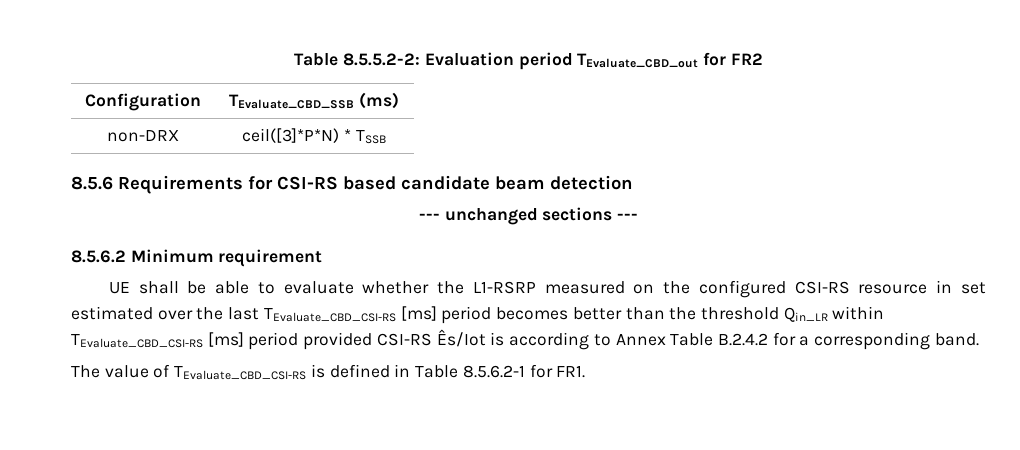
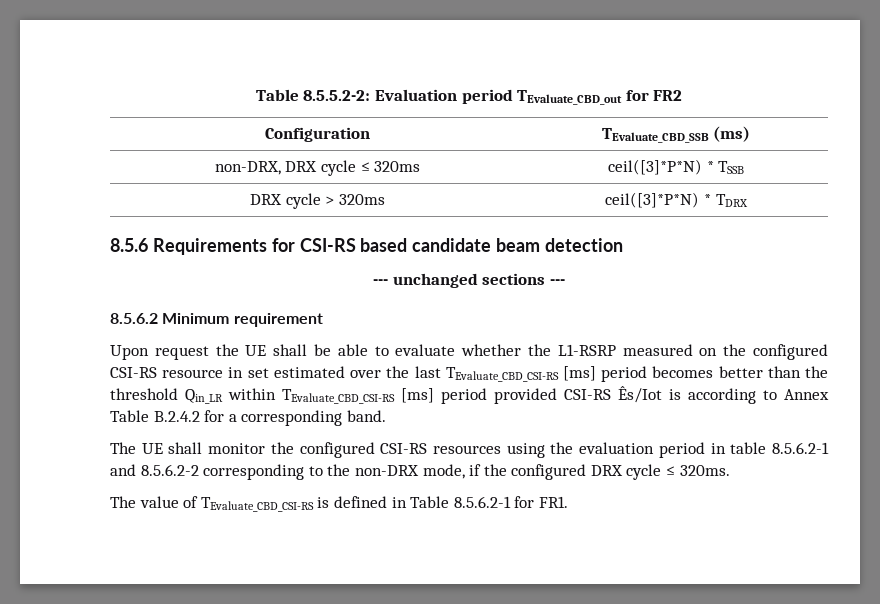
- non-DRX | ceil([3]*P*N) * TSSB
+ non-DRX, DRX cycle ≤ 320ms | ceil([3]*P*N) * TSSB
+ DRX cycle > 320ms | ceil([3]*P*N) * TDRX
- UE shall be able to evaluate whether the L1-RSRP measured on the configured CSI-RS resource in set estimated over the last TEvaluate_CBD_CSI-RS [ms] period becomes better than the threshold Qin_LR within TEvaluate_CBD_CSI-RS [ms] period provided CSI-RS Ês/Iot is according to Annex Table B.2.4.2 for a corresponding band.
+ Upon request the UE shall be able to evaluate whether the L1-RSRP measured on the configured CSI-RS resource in set estimated over the last TEvaluate_CBD_CSI-RS [ms] period becomes better than the threshold Qin_LR within TEvaluate_CBD_CSI-RS [ms] period provided CSI-RS Ês/Iot is according to Annex Table B.2.4.2 for a corresponding band.
+ The UE shall monitor the configured CSI-RS resources using the evaluation period in table 8.5.6.2-1 and 8.5.6.2-2 corresponding to the non-DRX mode, if the configured DRX cycle ≤ 320ms.

